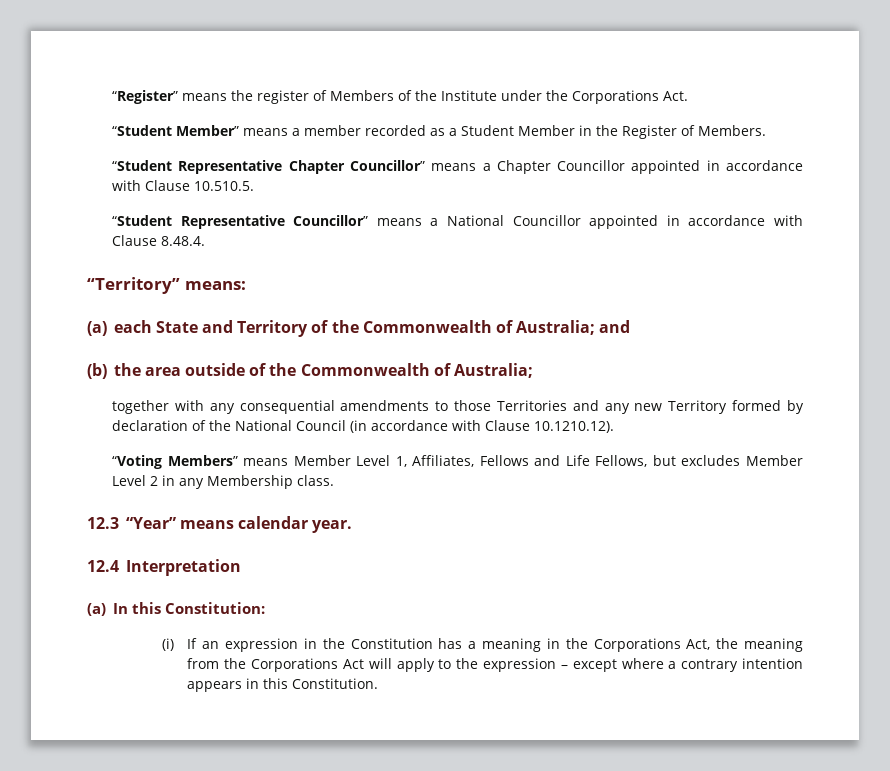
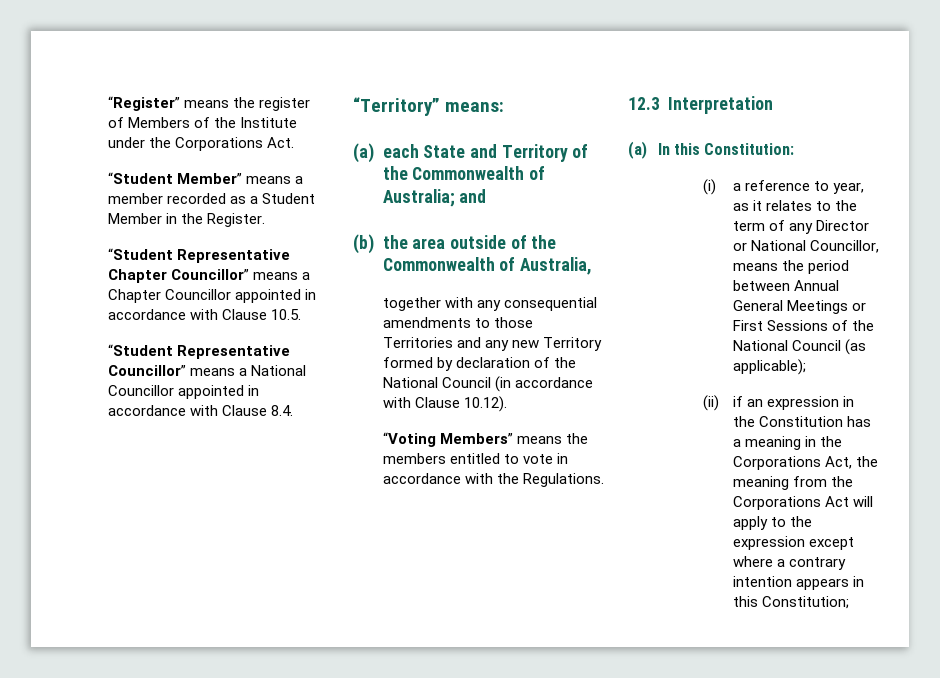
- “Student Member” means a member recorded as a Student Member in the Register of Members.
+ “Student Member” means a member recorded as a Student Member in the Register.
- “Student Representative Chapter Councillor” means a Chapter Councillor appointed in accordance with Clause 10.510.5.
+ “Student Representative Chapter Councillor” means a Chapter Councillor appointed in accordance with Clause 10.5.
- “Student Representative Councillor” means a National Councillor appointed in accordance with Clause 8.48.4.
+ “Student Representative Councillor” means a National Councillor appointed in accordance with Clause 8.4.
- (b) the area outside of the Commonwealth of Australia;
+ (b) the area outside of the Commonwealth of Australia,
- together with any consequential amendments to those Territories and any new Territory formed by declaration of the National Council (in accordance with Clause 10.1210.12).
+ together with any consequential amendments to those Territories and any new Territory formed by declaration of the National Council (in accordance with Clause 10.12).
- “Voting Members” means Member Level 1, Affiliates, Fellows and Life Fellows, but excludes Member Level 2 in any Membership class.
- 12.3 “Year” means calendar year.
- 12.4 Interpretation
+ “Voting Members” means the members entitled to vote in accordance with the Regulations.
+ 12.3 Interpretation
- (i) If an expression in the Constitution has a meaning in the Corporations Act, the meaning from the Corporations Act will apply to the expression – except where a contrary intention appears in this Constitution.
+ (i) a reference to year, as it relates to the term of any Director or National Councillor, means the period between Annual General Meetings or First Sessions of the National Council (as applicable);
+ (ii) if an expression in the Constitution has a meaning in the Corporations Act, the meaning from the Corporations Act will apply to the expression except where a contrary intention appears in this Constitution;

